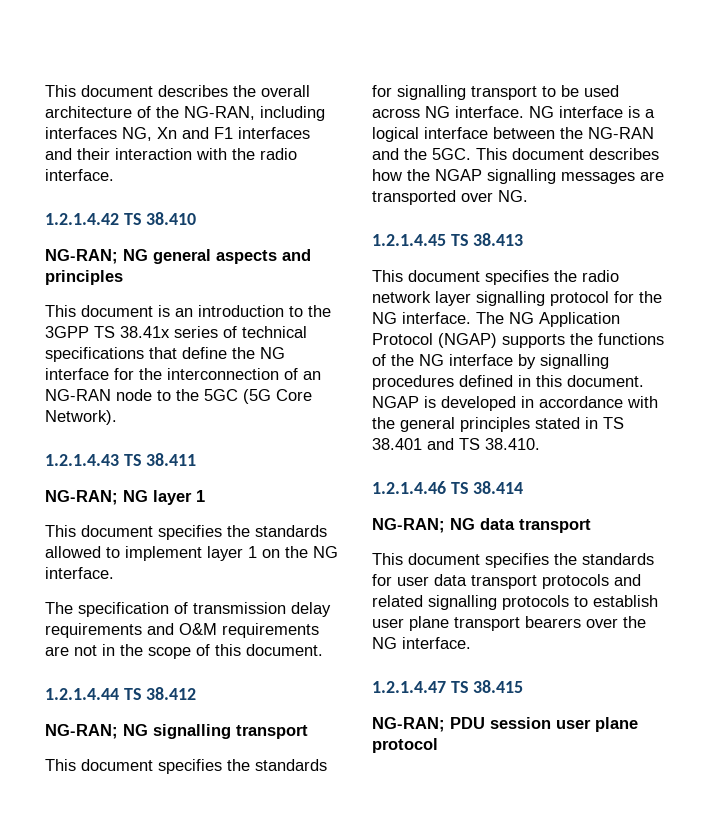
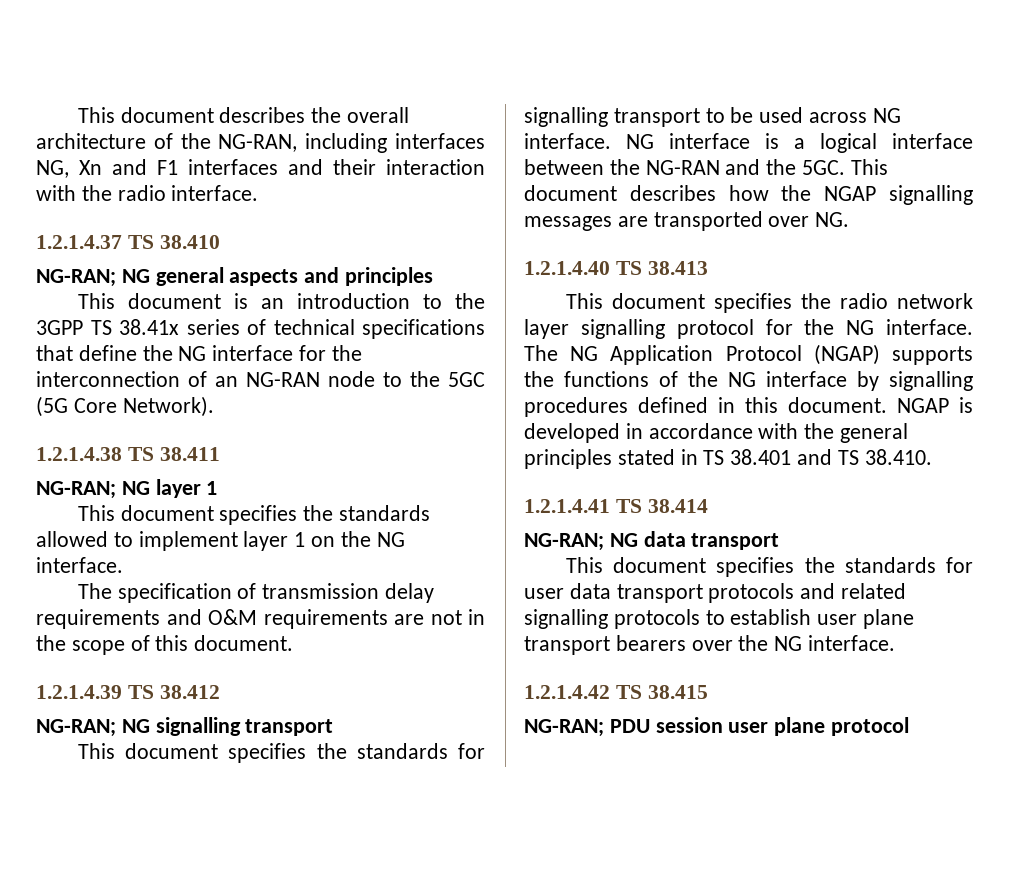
- 1.2.1.4.42 TS 38.410
+ 1.2.1.4.37 TS 38.410
- 1.2.1.4.43 TS 38.411
+ 1.2.1.4.38 TS 38.411
- 1.2.1.4.44 TS 38.412
+ 1.2.1.4.39 TS 38.412
- 1.2.1.4.45 TS 38.413
+ 1.2.1.4.40 TS 38.413
- 1.2.1.4.46 TS 38.414
+ 1.2.1.4.41 TS 38.414
- 1.2.1.4.47 TS 38.415
+ 1.2.1.4.42 TS 38.415

